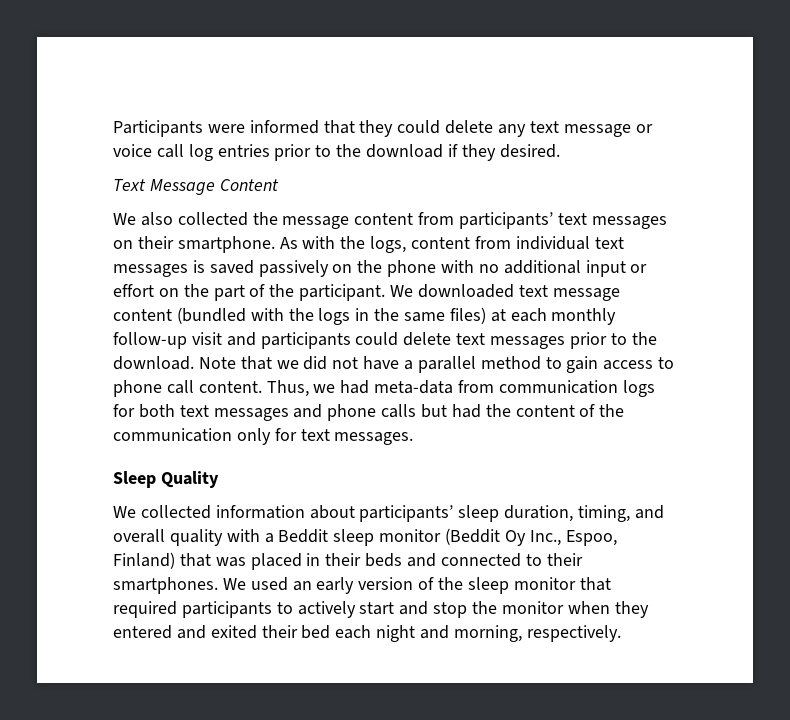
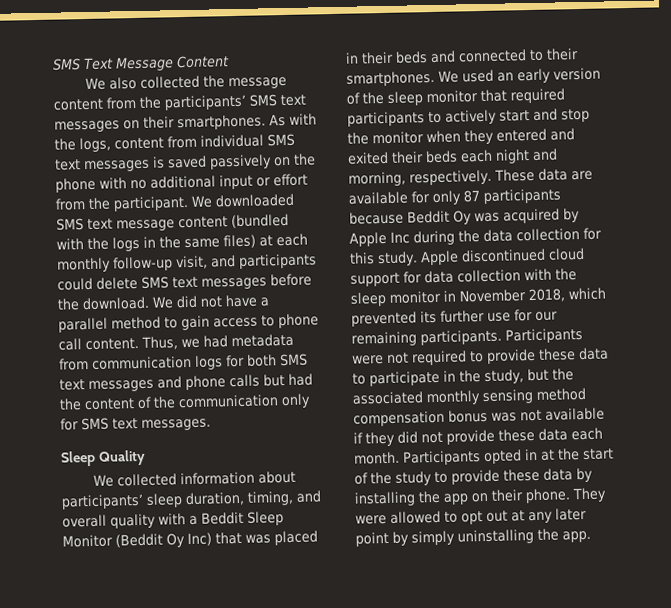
- Participants were informed that they could delete any text message or voice call log entries prior to the download if they desired.
- Text Message Content
+ SMS Text Message Content
- We also collected the message content from participants’ text messages on their smartphone.
+ We also collected the message content from the participants’ SMS text messages on their smartphones.
- As with the logs, content from individual text messages is saved passively on the phone with no additional input or effort on the part of the participant.
+ As with the logs, content from individual SMS text messages is saved passively on the phone with no additional input or effort from the participant.
- We downloaded text message content (bundled with the logs in the same files) at each monthly follow-up visit and participants could delete text messages prior to the download. Note that we did not have a parallel method to gain access to phone call content.
+ We downloaded SMS text message content (bundled with the logs in the same files) at each monthly follow-up visit, and participants could delete SMS text messages before the download. We did not have a parallel method to gain access to phone call content.
- Thus, we had meta-data from communication logs for both text messages and phone calls but had the content of the communication only for text messages.
+ Thus, we had metadata from communication logs for both SMS text messages and phone calls but had the content of the communication only for SMS text messages.
- We collected information about participants’ sleep duration, timing, and overall quality with a Beddit sleep monitor (Beddit Oy Inc., Espoo, Finland) that was placed in their beds and connected to their smartphones.
+ We collected information about participants’ sleep duration, timing, and overall quality with a Beddit Sleep Monitor (Beddit Oy Inc) that was placed in their beds and connected to their smartphones.
- We used an early version of the sleep monitor that required participants to actively start and stop the monitor when they entered and exited their bed each night and morning, respectively.
+ We used an early version of the sleep monitor that required participants to actively start and stop the monitor when they entered and exited their beds each night and morning, respectively.
+ These data are available for only 87 participants because Beddit Oy was acquired by Apple Inc during the data collection for this study. Apple discontinued cloud support for data collection with the sleep monitor in November 2018, which prevented its further use for our remaining participants. Participants were not required to provide these data to participate in the study, but the associated monthly sensing method compensation bonus was not available if they did not provide these data each month. Participants opted in at the start of the study to provide these data by installing the app on their phone. They were allowed to opt out at any later point by simply uninstalling the app.

